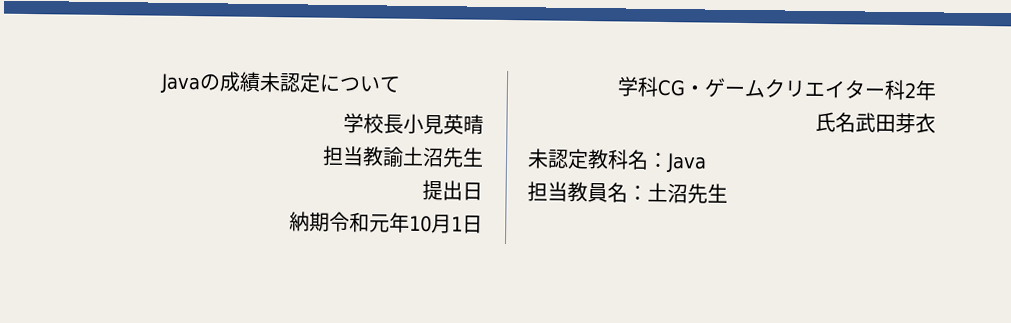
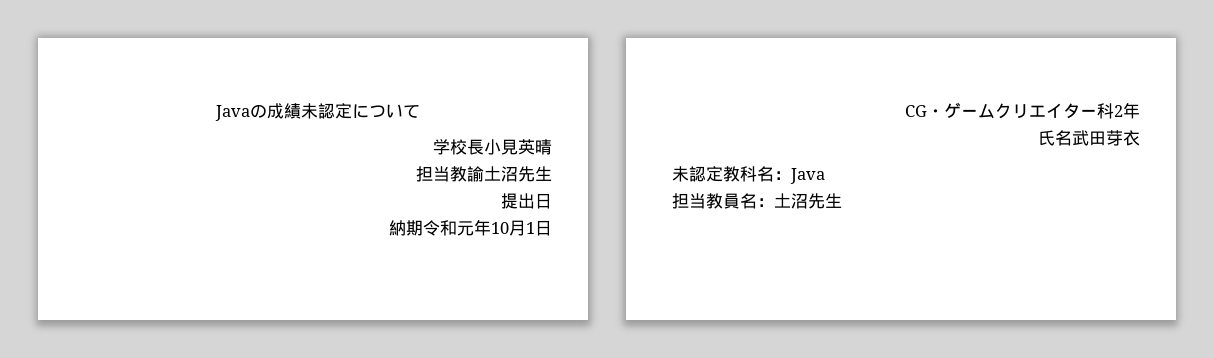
- 学科CG・ゲームクリエイター科2年
+ CG・ゲームクリエイター科2年

